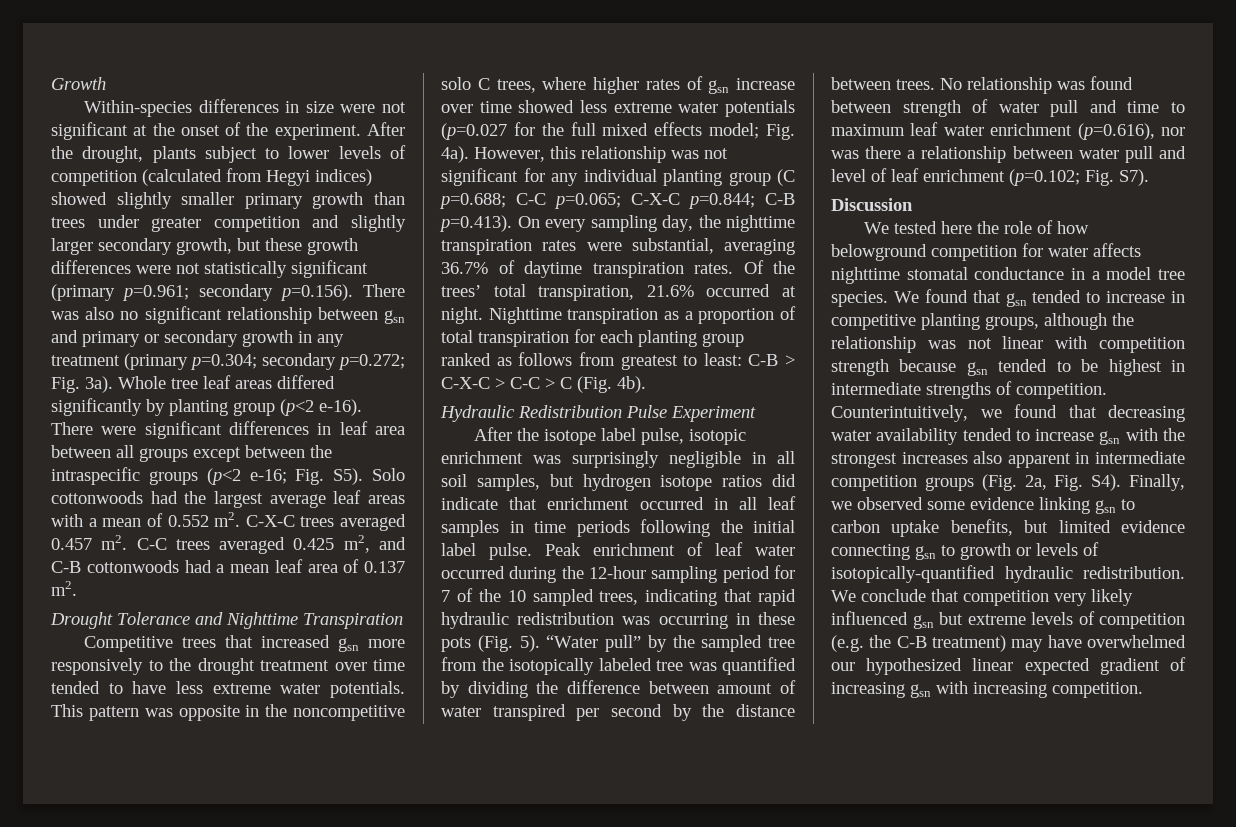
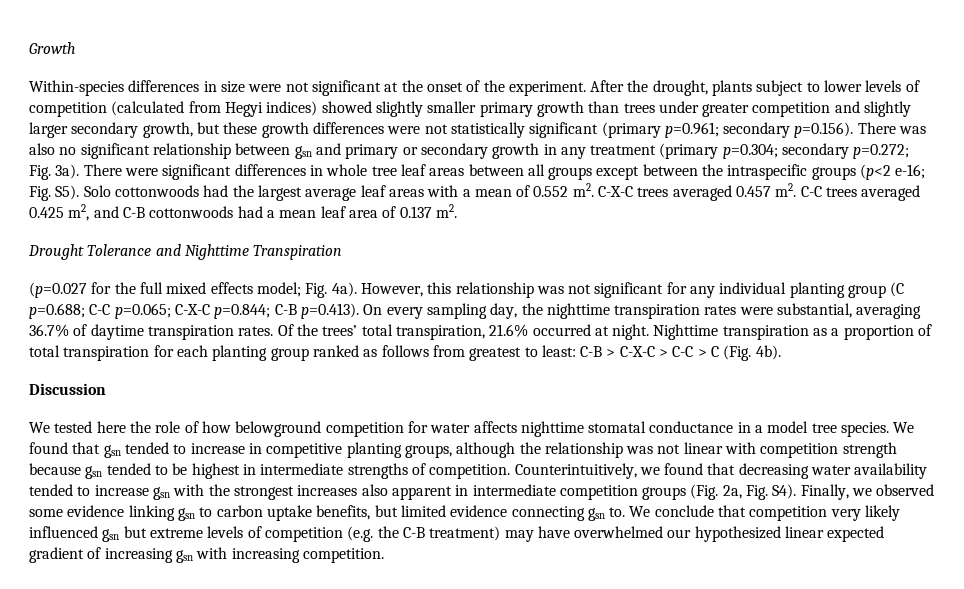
- Whole tree leaf areas differed significantly by planting group (p<2 e-16).
- There were significant differences in leaf area between all groups except between the intraspecific groups (p<2 e-16; Fig. S5). Solo cottonwoods had the largest average leaf areas with a mean of 0.552 m2.
+ There were significant differences in whole tree leaf areas between all groups except between the intraspecific groups (p<2 e-16; Fig. S5). Solo cottonwoods had the largest average leaf areas with a mean of 0.552 m2.
- Competitive trees that increased gsn more responsively to the drought treatment over time tended to have less extreme water potentials. This pattern was opposite in the noncompetitive solo C trees, where higher rates of gsn increase over time showed less extreme water potentials (p=0.027 for the full mixed effects model; Fig. 4a).
+ (p=0.027 for the full mixed effects model; Fig. 4a).
- Hydraulic Redistribution Pulse Experiment
- After the isotope label pulse, isotopic enrichment was surprisingly negligible in all soil samples, but hydrogen isotope ratios did indicate that enrichment occurred in all leaf samples in time periods following the initial label pulse. Peak enrichment of leaf water occurred during the 12-hour sampling period for 7 of the 10 sampled trees, indicating that rapid hydraulic redistribution was occurring in these pots (Fig. 5). “Water pull” by the sampled tree from the isotopically labeled tree was quantified by dividing the difference between amount of water transpired per second by the distance between trees. No relationship was found between strength of water pull and time to maximum leaf water enrichment (p=0.616), nor was there a relationship between water pull and level of leaf enrichment (p=0.102; Fig. S7).
- Counterintuitively, we found that decreasing water availability tended to increase gsn with the strongest increases also apparent in intermediate competition groups (Fig. 2a, Fig. S4). Finally, we observed some evidence linking gsn to carbon uptake benefits, but limited evidence connecting gsn to growth or levels of isotopically-quantified hydraulic redistribution.
+ Counterintuitively, we found that decreasing water availability tended to increase gsn with the strongest increases also apparent in intermediate competition groups (Fig. 2a, Fig. S4). Finally, we observed some evidence linking gsn to carbon uptake benefits, but limited evidence connecting gsn to.

